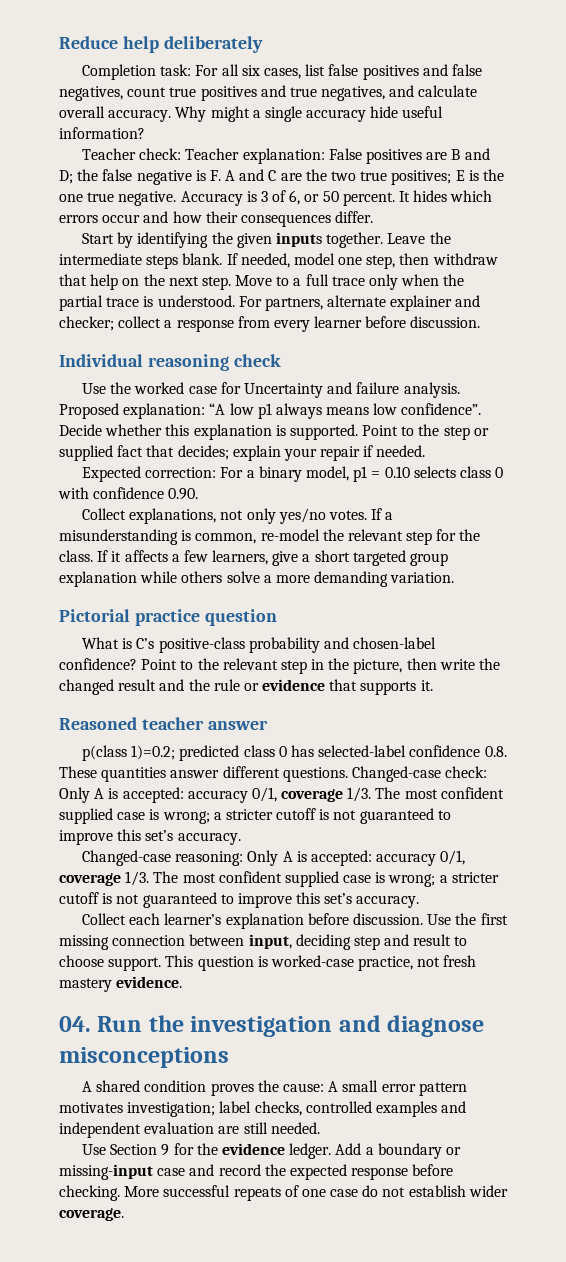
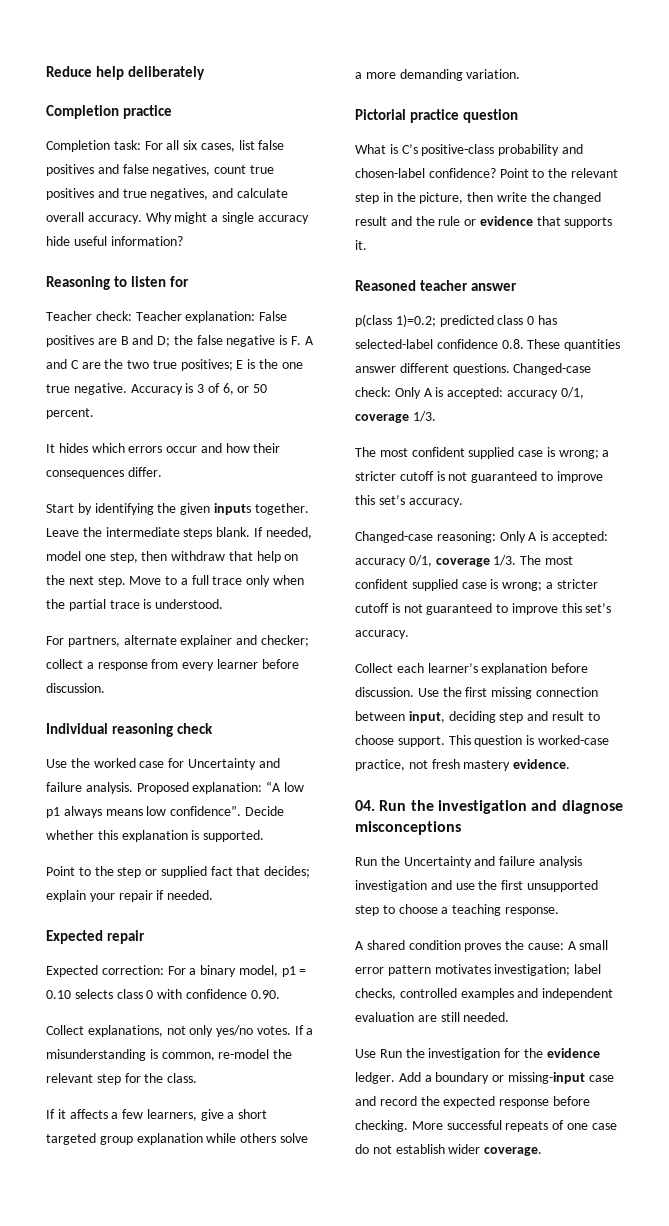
+ Completion practice
+ Reasoning to listen for
- Accuracy is 3 of 6, or 50 percent. It hides which errors occur and how their consequences differ.
+ Accuracy is 3 of 6, or 50 percent.
+ It hides which errors occur and how their consequences differ.
- Move to a full trace only when the partial trace is understood. For partners, alternate explainer and checker; collect a response from every learner before discussion.
+ Move to a full trace only when the partial trace is understood.
+ For partners, alternate explainer and checker; collect a response from every learner before discussion.
- Decide whether this explanation is supported. Point to the step or supplied fact that decides; explain your repair if needed.
+ Decide whether this explanation is supported.
+ Point to the step or supplied fact that decides; explain your repair if needed.
+ Expected repair
- If a misunderstanding is common, re-model the relevant step for the class. If it affects a few learners, give a short targeted group explanation while others solve a more demanding variation.
+ If a misunderstanding is common, re-model the relevant step for the class.
+ If it affects a few learners, give a short targeted group explanation while others solve a more demanding variation.
- Changed-case check: Only A is accepted: accuracy 0/1, coverage 1/3. The most confident supplied case is wrong; a stricter cutoff is not guaranteed to improve this set’s accuracy.
+ Changed-case check: Only A is accepted: accuracy 0/1, coverage 1/3.
+ The most confident supplied case is wrong; a stricter cutoff is not guaranteed to improve this set’s accuracy.
+ Run the Uncertainty and failure analysis investigation and use the first unsupported step to choose a teaching response.
- Use Section 9 for the evidence ledger.
+ Use Run the investigation for the evidence ledger.

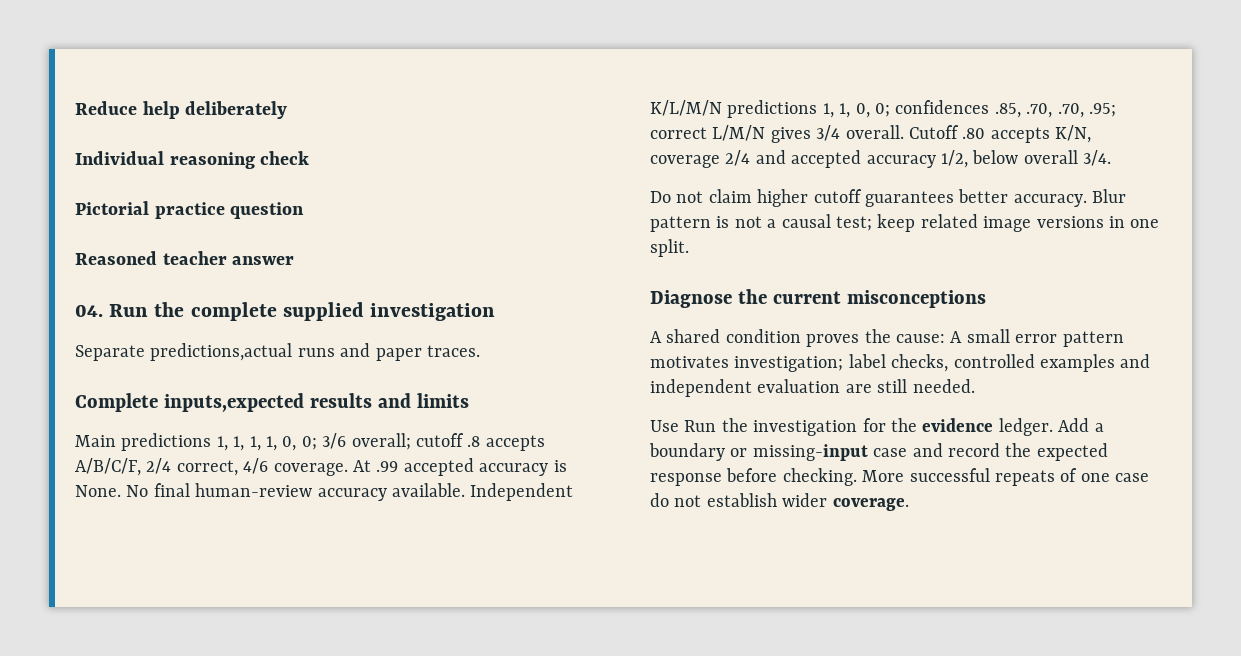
- Completion practice
- Completion task: For all six cases, list false positives and false negatives, count true positives and true negatives, and calculate overall accuracy. Why might a single accuracy hide useful information?
- Reasoning to listen for
- Teacher check: Teacher explanation: False positives are B and D; the false negative is F. A and C are the two true positives; E is the one true negative. Accuracy is 3 of 6, or 50 percent.
- It hides which errors occur and how their consequences differ.
- Start by identifying the given inputs together. Leave the intermediate steps blank. If needed, model one step, then withdraw that help on the next step. Move to a full trace only when the partial trace is understood.
- For partners, alternate explainer and checker; collect a response from every learner before discussion.
  Individual reasoning check
- Use the worked case for Uncertainty and failure analysis. Proposed explanation: “A low p1 always means low confidence”. Decide whether this explanation is supported.
- Point to the step or supplied fact that decides; explain your repair if needed.
- Expected repair
- Expected correction: For a binary model, p1 = 0.10 selects class 0 with confidence 0.90.
- Collect explanations, not only yes/no votes. If a misunderstanding is common, re-model the relevant step for the class.
- If it affects a few learners, give a short targeted group explanation while others solve a more demanding variation.
  Pictorial practice question
- What is C’s positive-class probability and chosen-label confidence? Point to the relevant step in the picture, then write the changed result and the rule or evidence that supports it.
  Reasoned teacher answer
- p(class 1)=0.2; predicted class 0 has selected-label confidence 0.8. These quantities answer different questions. Changed-case check: Only A is accepted: accuracy 0/1, coverage 1/3.
- The most confident supplied case is wrong; a stricter cutoff is not guaranteed to improve this set’s accuracy.
- Changed-case reasoning: Only A is accepted: accuracy 0/1, coverage 1/3. The most confident supplied case is wrong; a stricter cutoff is not guaranteed to improve this set’s accuracy.
- Collect each learner’s explanation before discussion. Use the first missing connection between input, deciding step and result to choose support. This question is worked-case practice, not fresh mastery evidence.
- 04. Run the investigation and diagnose misconceptions
- Run the Uncertainty and failure analysis investigation and use the first unsupported step to choose a teaching response.
+ 04. Run the complete supplied investigation
+ Separate predictions,actual runs and paper traces.
+ Complete inputs,expected results and limits
+ Main predictions 1, 1, 1, 1, 0, 0; 3/6 overall; cutoff .8 accepts A/B/C/F, 2/4 correct, 4/6 coverage. At .99 accepted accuracy is None. No final human-review accuracy available. Independent K/L/M/N predictions 1, 1, 0, 0; confidences .85, .70, .70, .95; correct L/M/N gives 3/4 overall. Cutoff .80 accepts K/N, coverage 2/4 and accepted accuracy 1/2, below overall 3/4.
+ Do not claim higher cutoff guarantees better accuracy. Blur pattern is not a causal test; keep related image versions in one split.
+ Diagnose the current misconceptions

